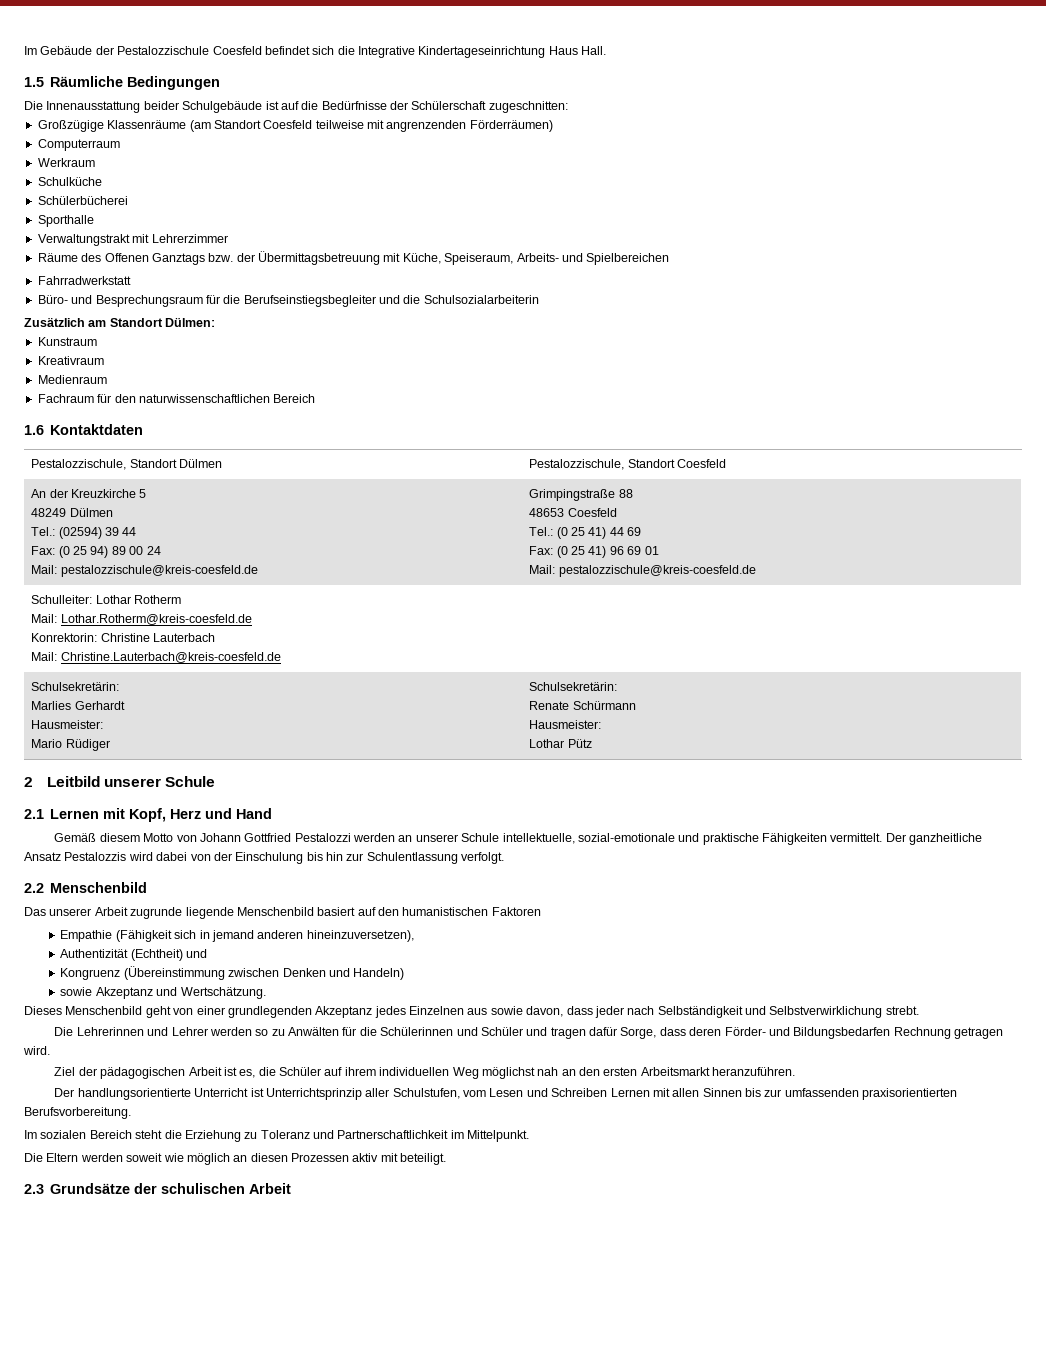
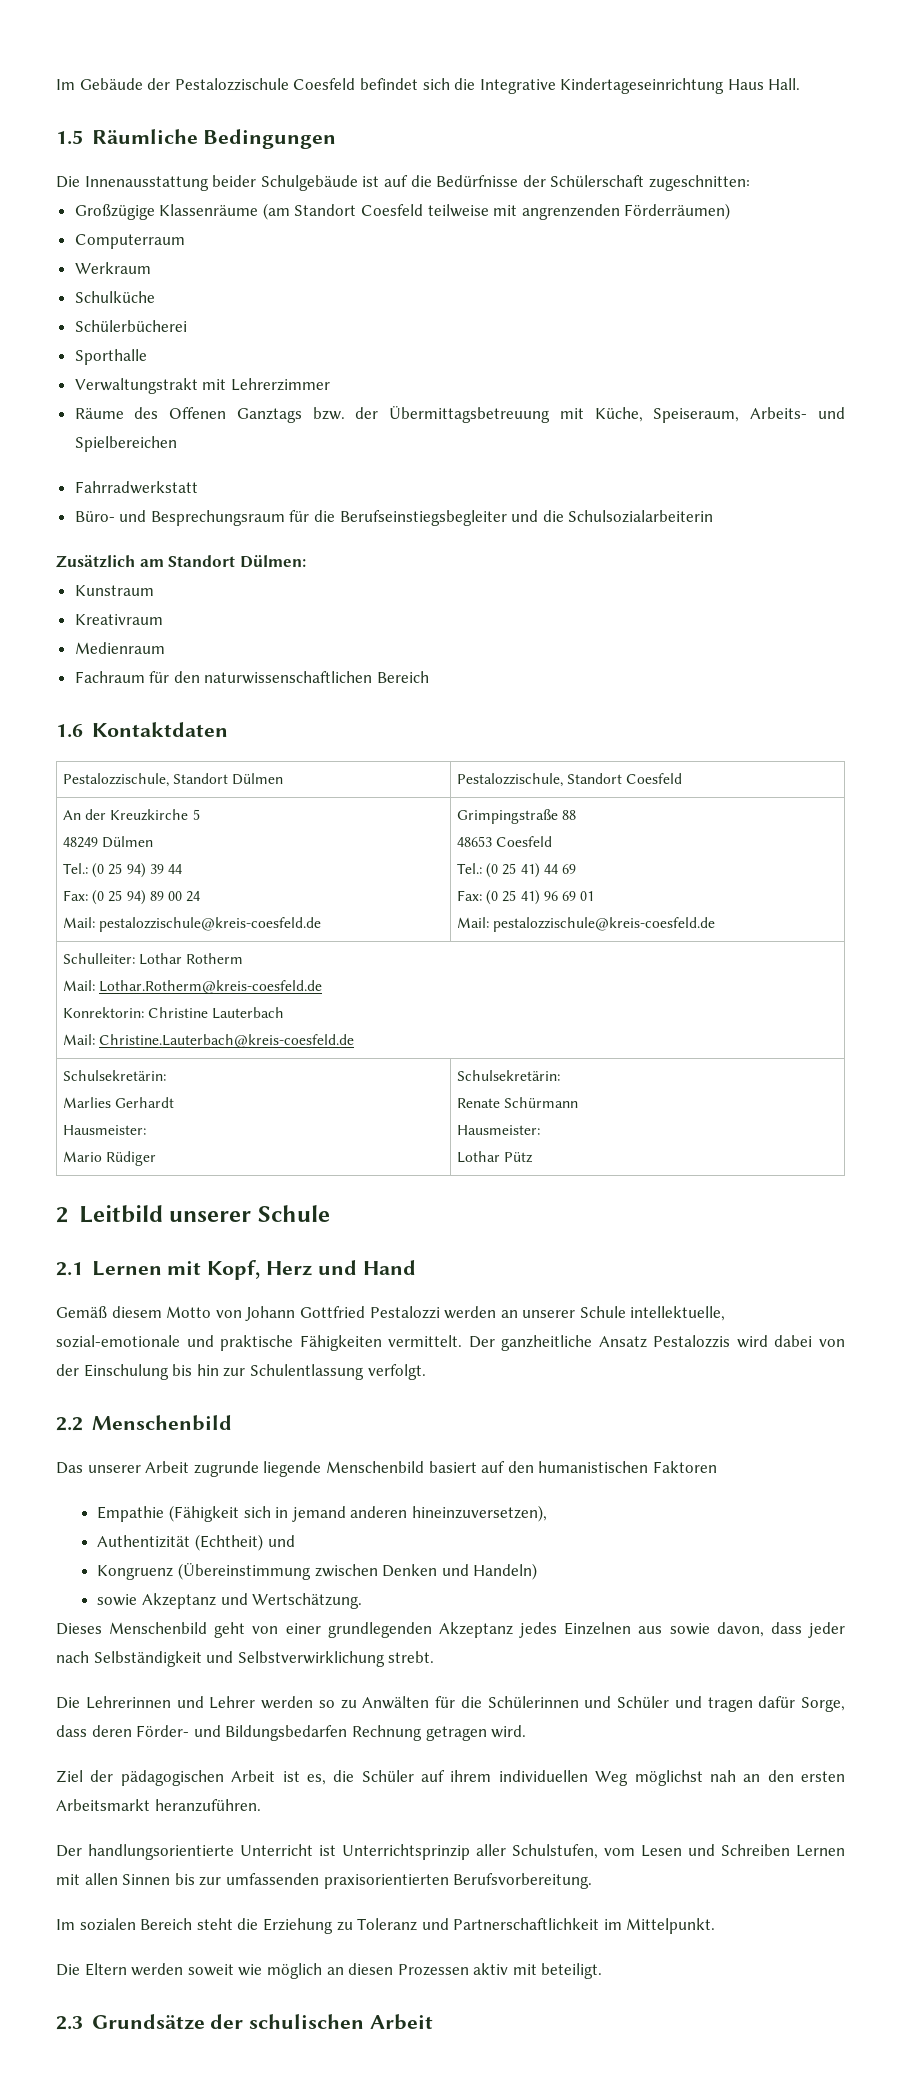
  An der Kreuzkirche 5
  48249 Dülmen
- Tel.: (02594) 39 44
+ Tel.: (0 25 94) 39 44

